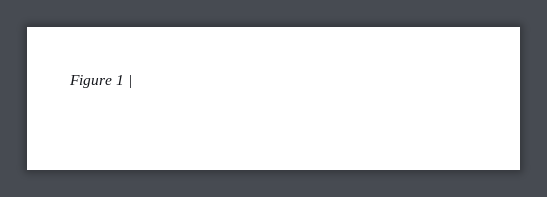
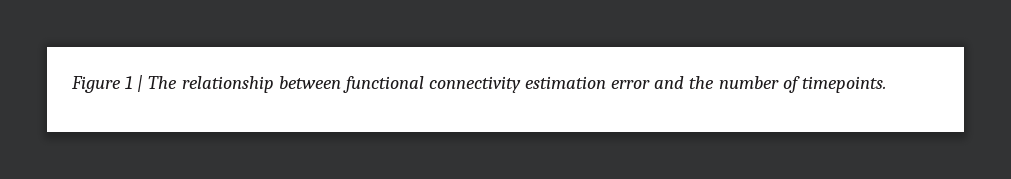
- Figure 1 |
+ Figure 1 | The relationship between functional connectivity estimation error and the number of timepoints.

